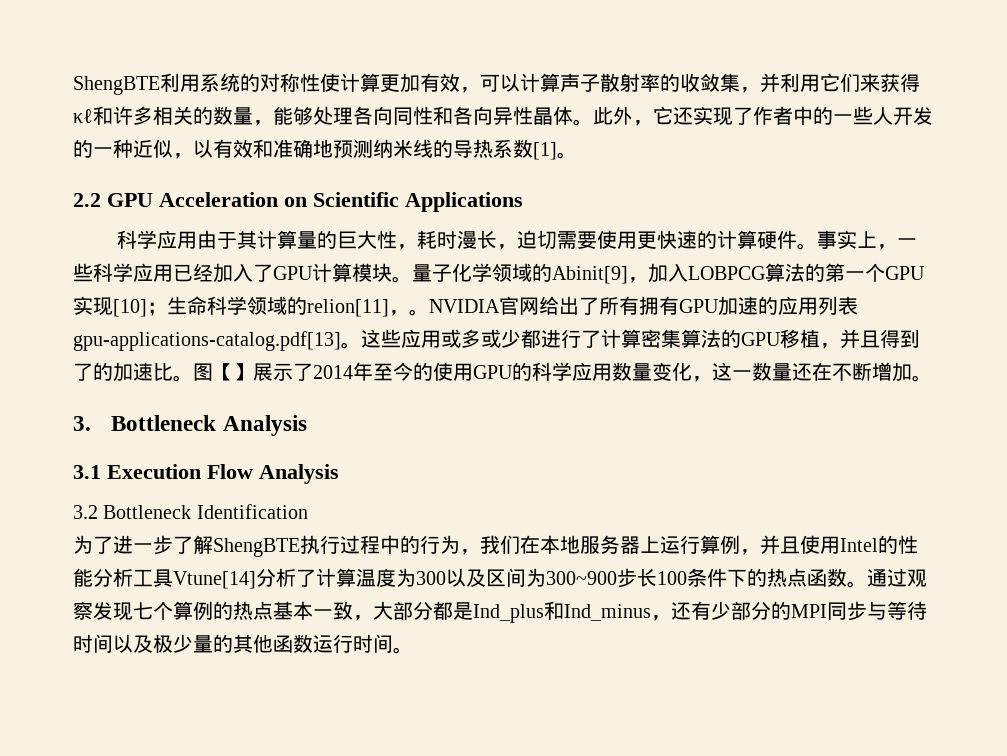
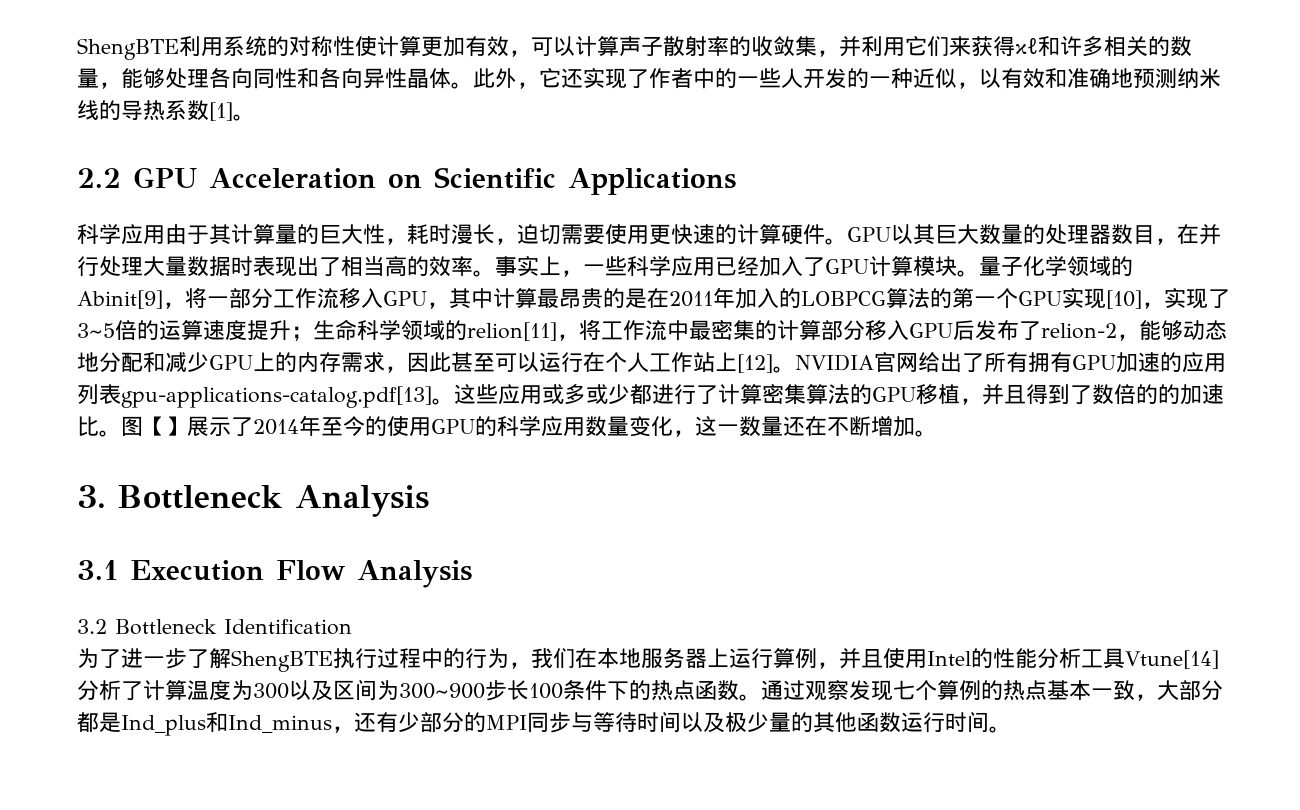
+ GPU以其巨大数量的处理器数目，在并行处理大量数据时表现出了相当高的效率。
- 量子化学领域的Abinit[9]，加入LOBPCG算法的第一个GPU实现[10]；生命科学领域的relion[11]，。
+ 量子化学领域的Abinit[9]，将一部分工作流移入GPU，其中计算最昂贵的是在2011年加入的LOBPCG算法的第一个GPU实现[10]，实现了3~5倍的运算速度提升；生命科学领域的relion[11]，将工作流中最密集的计算部分移入GPU后发布了relion-2，能够动态地分配和减少GPU上的内存需求，因此甚至可以运行在个人工作站上[12]。
- 这些应用或多或少都进行了计算密集算法的GPU移植，并且得到了的加速比。
+ 这些应用或多或少都进行了计算密集算法的GPU移植，并且得到了数倍的的加速比。

